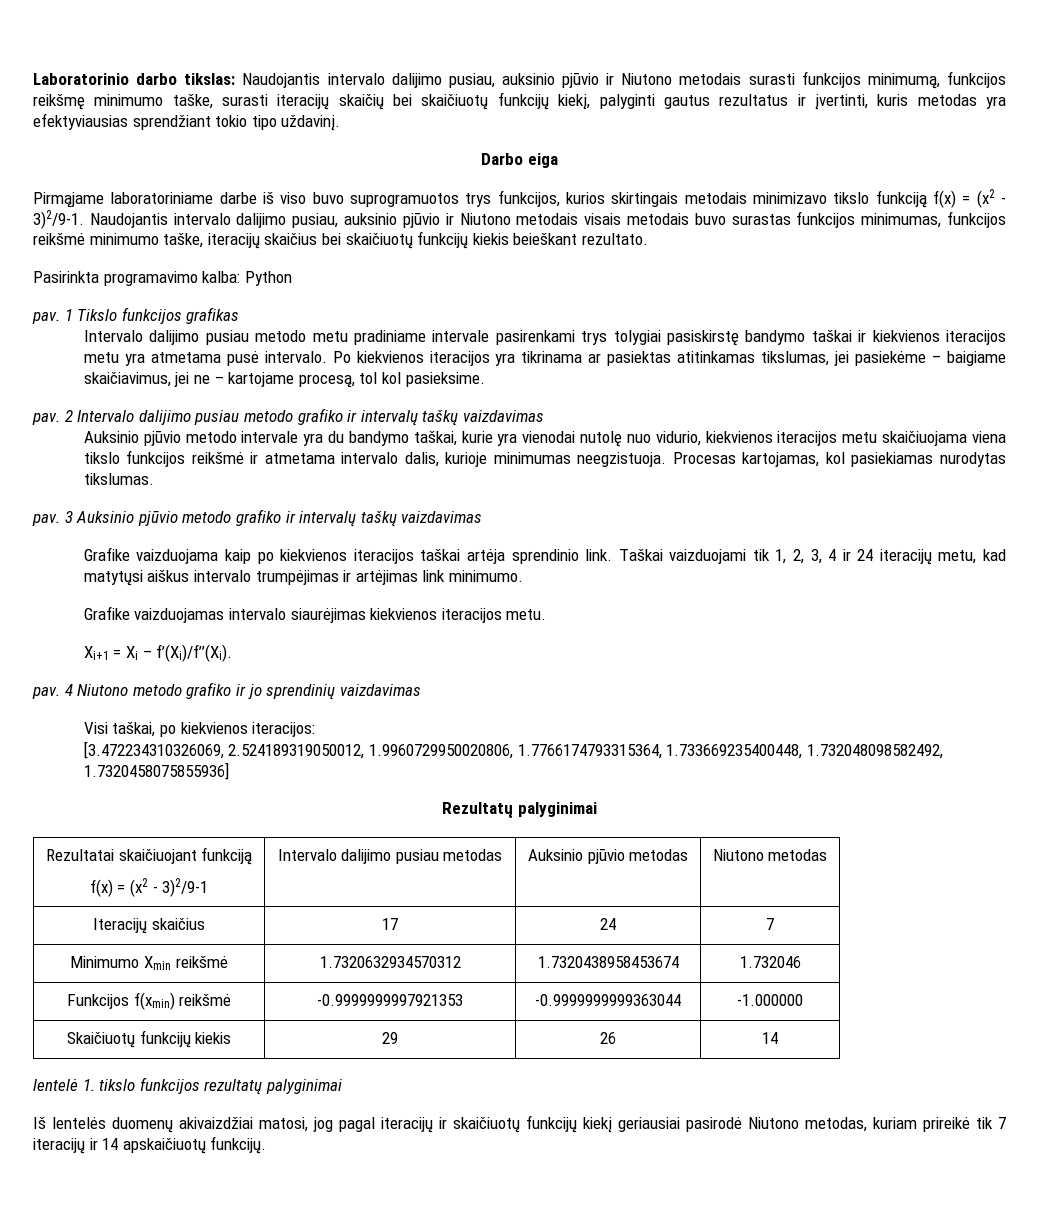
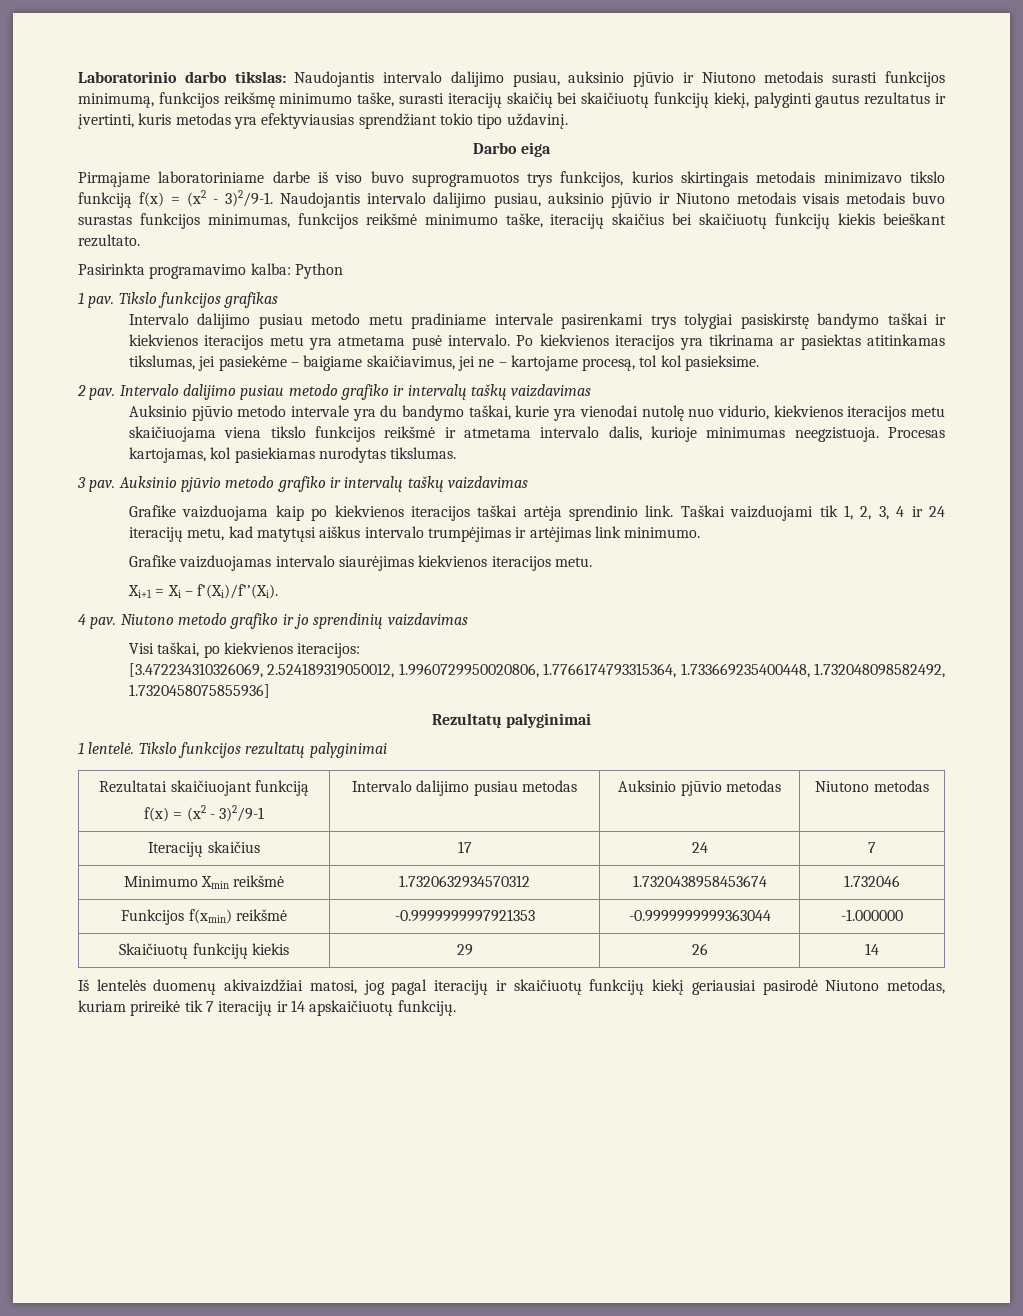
- pav. 1 Tikslo funkcijos grafikas
+ 1 pav. Tikslo funkcijos grafikas
- pav. 2 Intervalo dalijimo pusiau metodo grafiko ir intervalų taškų vaizdavimas
+ 2 pav. Intervalo dalijimo pusiau metodo grafiko ir intervalų taškų vaizdavimas
- pav. 3 Auksinio pjūvio metodo grafiko ir intervalų taškų vaizdavimas
+ 3 pav. Auksinio pjūvio metodo grafiko ir intervalų taškų vaizdavimas
- pav. 4 Niutono metodo grafiko ir jo sprendinių vaizdavimas
+ 4 pav. Niutono metodo grafiko ir jo sprendinių vaizdavimas
+ 1 lentelė. Tikslo funkcijos rezultatų palyginimai
- lentelė 1. tikslo funkcijos rezultatų palyginimai

